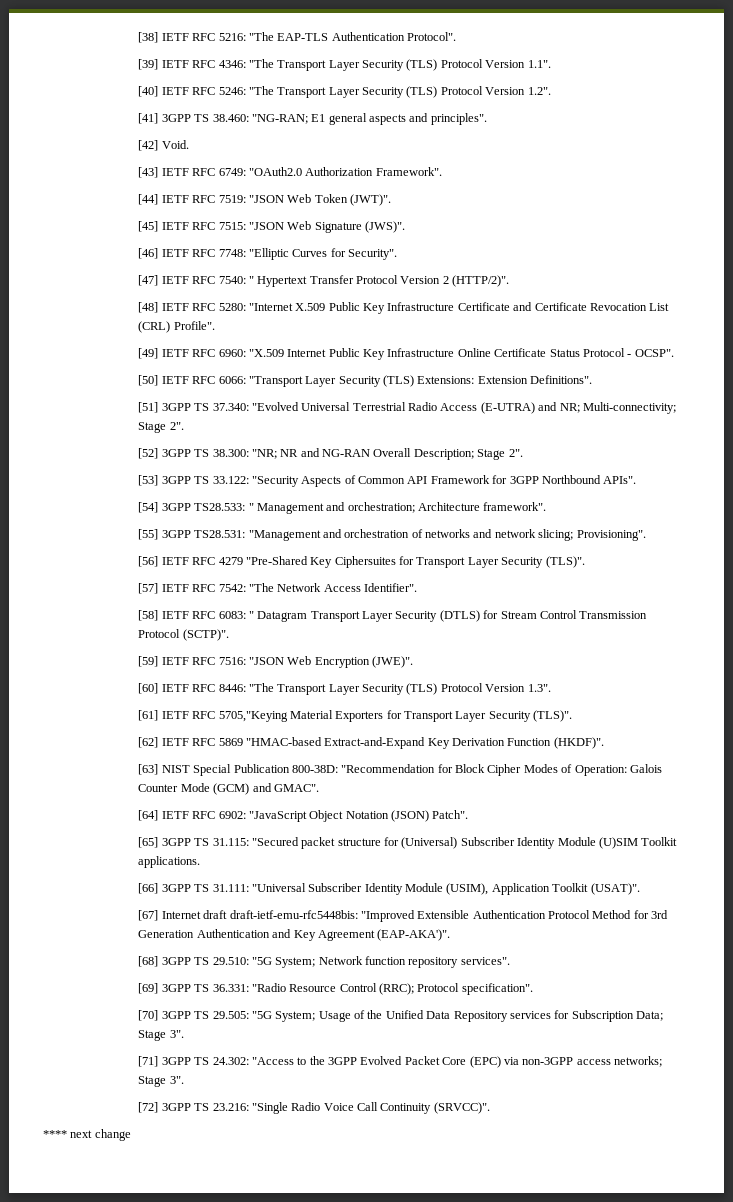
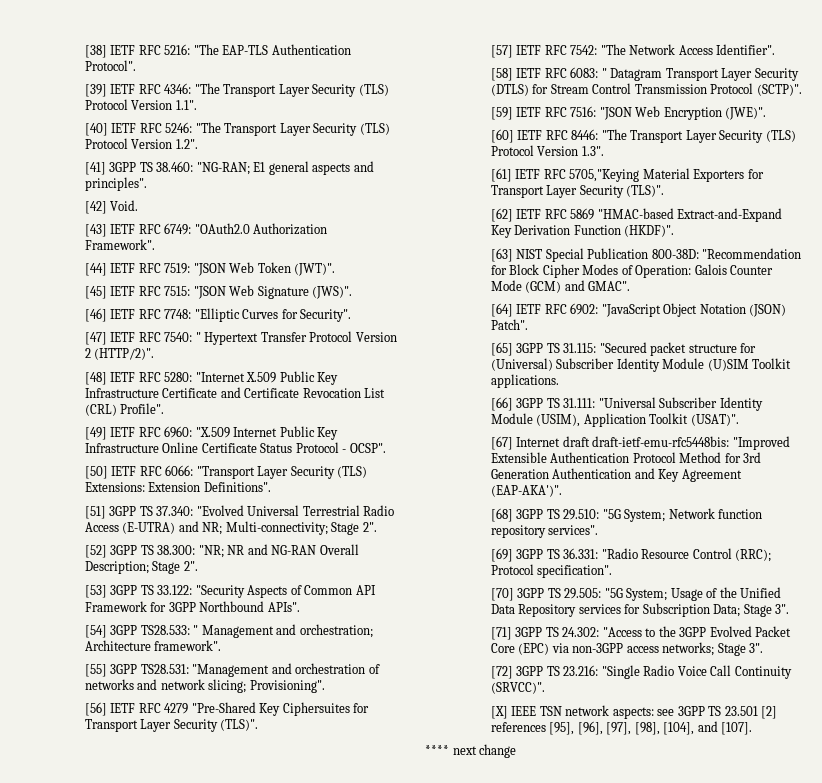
+ [X] IEEE TSN network aspects: see 3GPP TS 23.501 [2] references [95], [96], [97], [98], [104], and [107].

